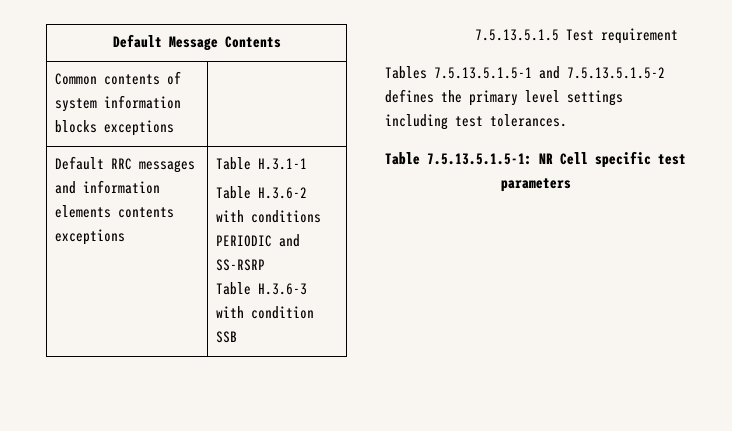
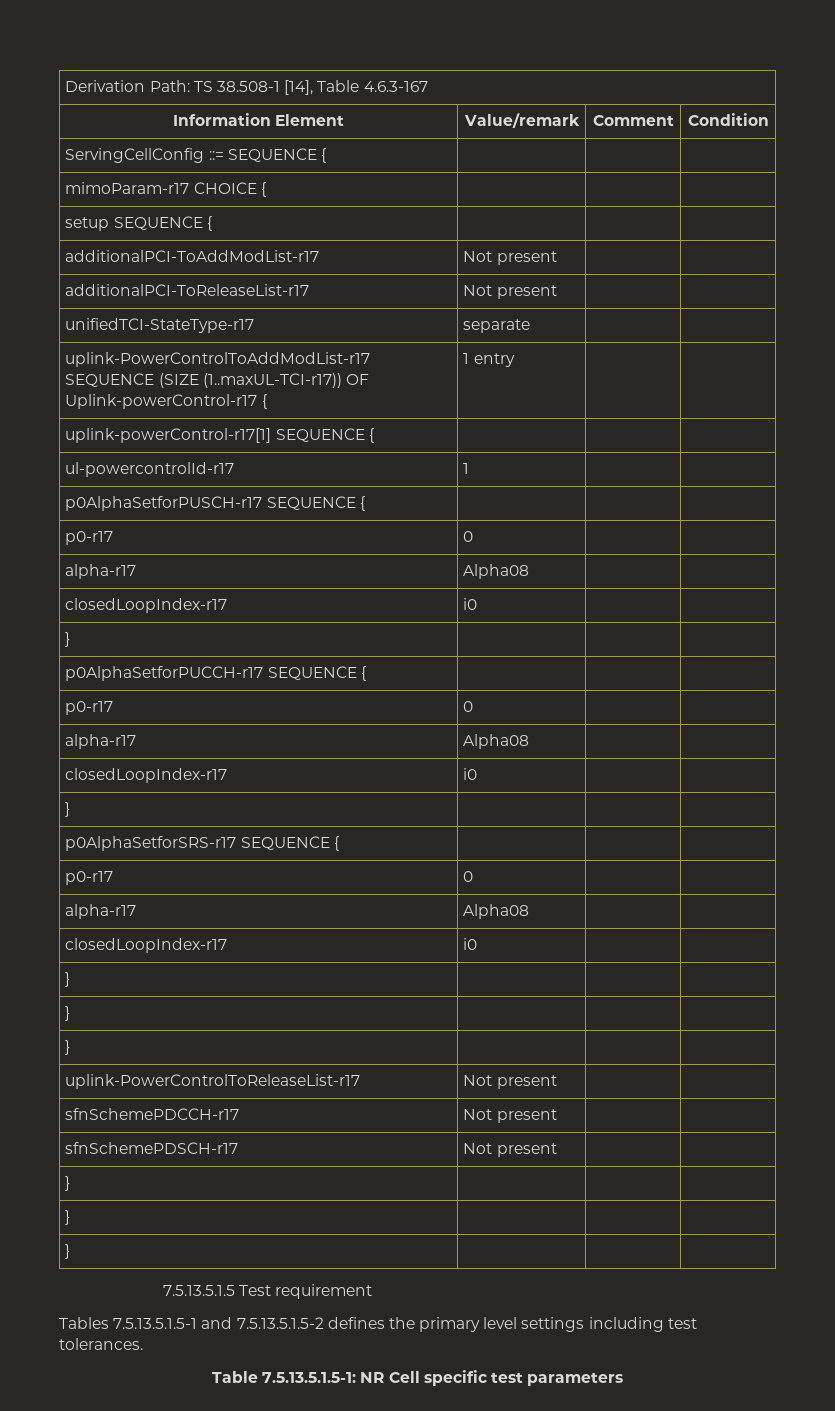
- Default Message Contents
- Common contents of system information blocks exceptions |
- Default RRC messages and information elements contents exceptions | Table H.3.1-1
- Table H.3.6-2 with conditions PERIODIC and SS-RSRP
- Table H.3.6-3 with condition SSB
+ Derivation Path: TS 38.508-1 [14], Table 4.6.3-167
+ Information Element | Value/remark | Comment | Condition
+ ServingCellConfig ::= SEQUENCE { | | |
+ mimoParam-r17 CHOICE { | | |
+ setup SEQUENCE { | | |
+ additionalPCI-ToAddModList-r17 | Not present | |
+ additionalPCI-ToReleaseList-r17 | Not present | |
+ unifiedTCI-StateType-r17 | separate | |
+ uplink-PowerControlToAddModList-r17 SEQUENCE (SIZE (1..maxUL-TCI-r17)) OF Uplink-powerControl-r17 { | 1 entry | |
+ uplink-powerControl-r17[1] SEQUENCE { | | |
+ ul-powercontrolId-r17 | 1 | |
+ p0AlphaSetforPUSCH-r17 SEQUENCE { | | |
+ p0-r17 | 0 | |
+ alpha-r17 | Alpha08 | |
+ closedLoopIndex-r17 | i0 | |
+ } | | |
+ p0AlphaSetforPUCCH-r17 SEQUENCE { | | |
+ p0-r17 | 0 | |
+ alpha-r17 | Alpha08 | |
+ closedLoopIndex-r17 | i0 | |
+ } | | |
+ p0AlphaSetforSRS-r17 SEQUENCE { | | |
+ p0-r17 | 0 | |
+ alpha-r17 | Alpha08 | |
+ closedLoopIndex-r17 | i0 | |
+ } | | |
+ } | | |
+ } | | |
+ uplink-PowerControlToReleaseList-r17 | Not present | |
+ sfnSchemePDCCH-r17 | Not present | |
+ sfnSchemePDSCH-r17 | Not present | |
+ } | | |
+ } | | |
+ } | | |

